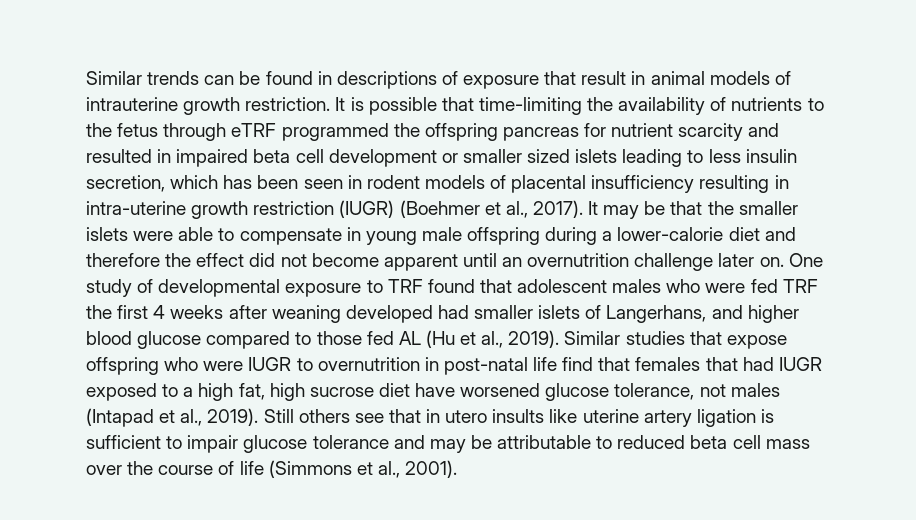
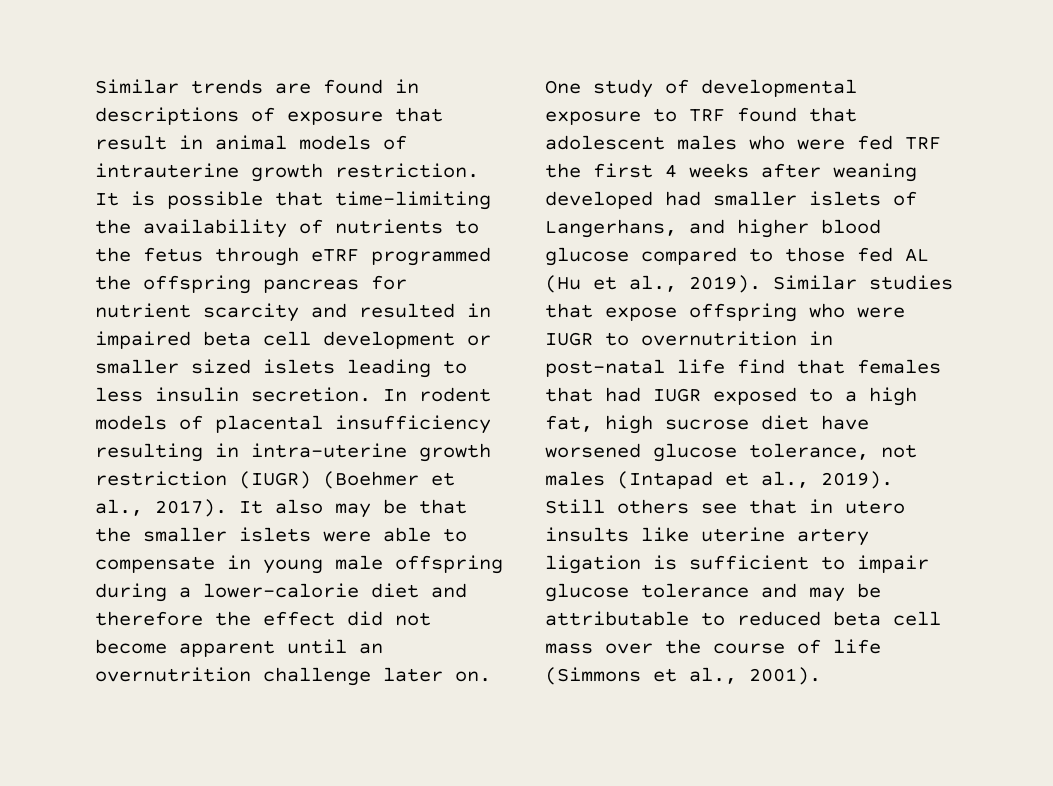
- Similar trends can be found in descriptions of exposure that result in animal models of intrauterine growth restriction.
+ Similar trends are found in descriptions of exposure that result in animal models of intrauterine growth restriction.
- It is possible that time-limiting the availability of nutrients to the fetus through eTRF programmed the offspring pancreas for nutrient scarcity and resulted in impaired beta cell development or smaller sized islets leading to less insulin secretion, which has been seen in rodent models of placental insufficiency resulting in intra-uterine growth restriction (IUGR) (Boehmer et al., 2017).
+ It is possible that time-limiting the availability of nutrients to the fetus through eTRF programmed the offspring pancreas for nutrient scarcity and resulted in impaired beta cell development or smaller sized islets leading to less insulin secretion. In rodent models of placental insufficiency resulting in intra-uterine growth restriction (IUGR) (Boehmer et al., 2017).
- It may be that the smaller islets were able to compensate in young male offspring during a lower-calorie diet and therefore the effect did not become apparent until an overnutrition challenge later on.
+ It also may be that the smaller islets were able to compensate in young male offspring during a lower-calorie diet and therefore the effect did not become apparent until an overnutrition challenge later on.

